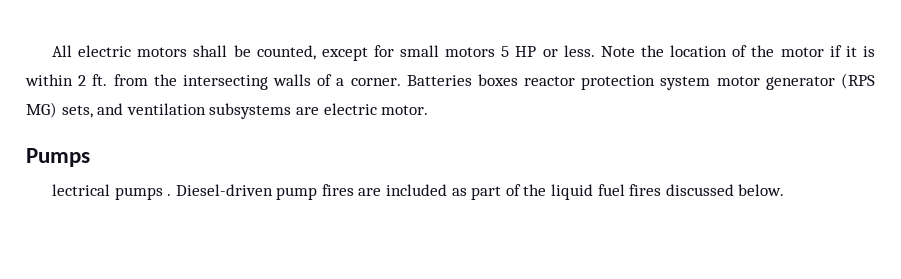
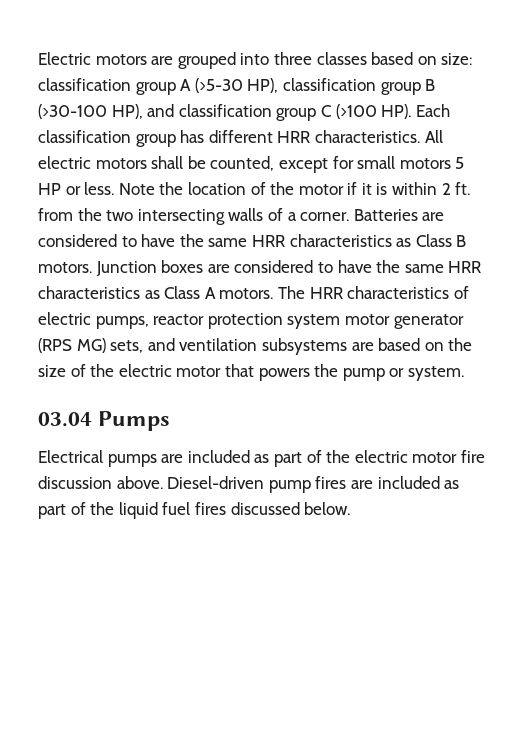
+ Electric motors are grouped into three classes based on size: classification group A (>5-30 HP), classification group B (>30-100 HP), and classification group C (>100 HP). Each classification group has different HRR characteristics.
- Note the location of the motor if it is within 2 ft. from the intersecting walls of a corner.
+ Note the location of the motor if it is within 2 ft. from the two intersecting walls of a corner.
- Batteries boxes reactor protection system motor generator (RPS MG) sets, and ventilation subsystems are electric motor.
- Pumps
- lectrical pumps .
+ Batteries are considered to have the same HRR characteristics as Class B motors. Junction boxes are considered to have the same HRR characteristics as Class A motors. The HRR characteristics of electric pumps, reactor protection system motor generator (RPS MG) sets, and ventilation subsystems are based on the size of the electric motor that powers the pump or system.
+ 03.04 Pumps
+ Electrical pumps are included as part of the electric motor fire discussion above.

